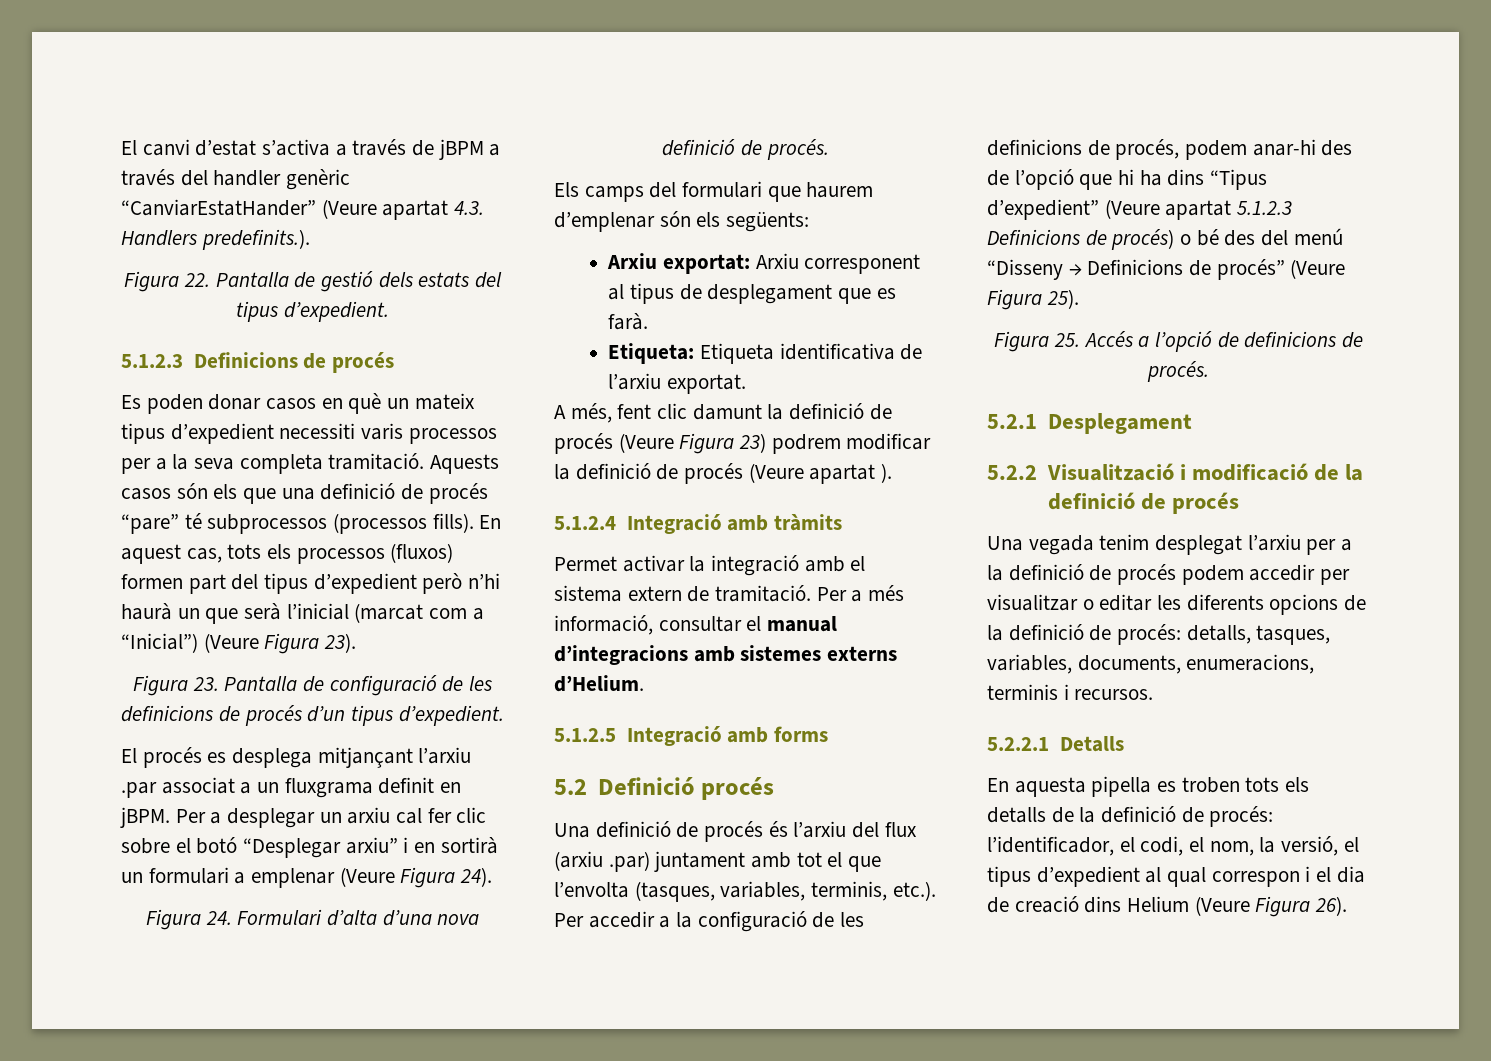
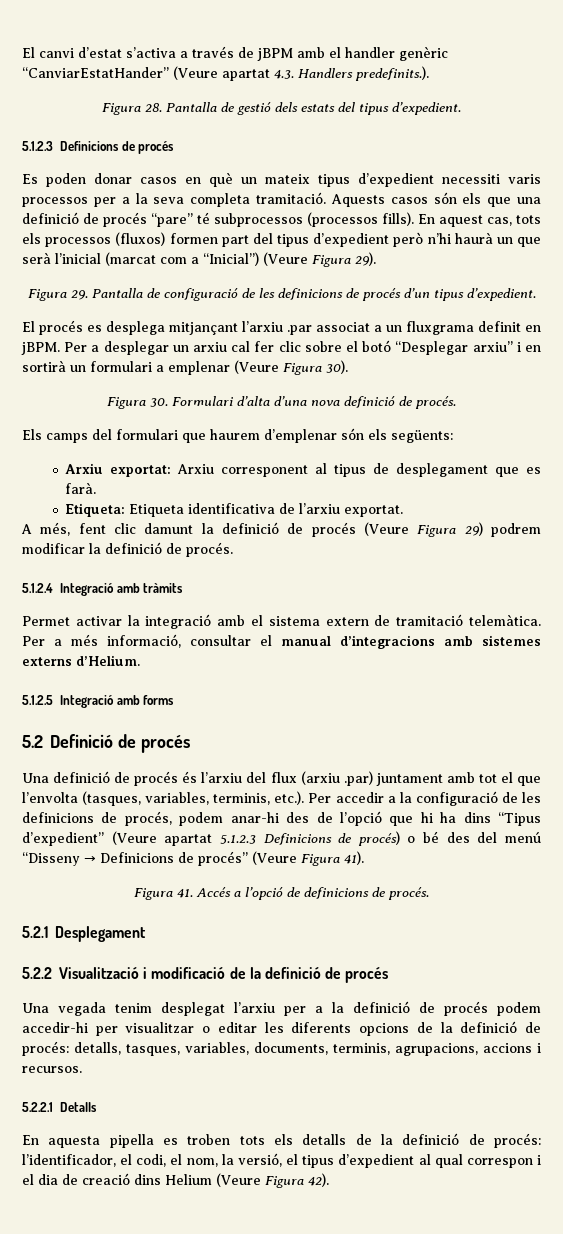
- El canvi d’estat s’activa a través de jBPM a través del handler genèric “CanviarEstatHander” (Veure apartat 4.3. Handlers predefinits.).
+ El canvi d’estat s’activa a través de jBPM amb el handler genèric “CanviarEstatHander” (Veure apartat 4.3. Handlers predefinits.).
- Figura 22. Pantalla de gestió dels estats del tipus d’expedient.
+ Figura 28. Pantalla de gestió dels estats del tipus d’expedient.
- En aquest cas, tots els processos (fluxos) formen part del tipus d’expedient però n’hi haurà un que serà l’inicial (marcat com a “Inicial”) (Veure Figura 23).
- Figura 23. Pantalla de configuració de les definicions de procés d’un tipus d’expedient.
+ En aquest cas, tots els processos (fluxos) formen part del tipus d’expedient però n’hi haurà un que serà l’inicial (marcat com a “Inicial”) (Veure Figura 29).
+ Figura 29. Pantalla de configuració de les definicions de procés d’un tipus d’expedient.
- Per a desplegar un arxiu cal fer clic sobre el botó “Desplegar arxiu” i en sortirà un formulari a emplenar (Veure Figura 24).
- Figura 24. Formulari d’alta d’una nova definició de procés.
+ Per a desplegar un arxiu cal fer clic sobre el botó “Desplegar arxiu” i en sortirà un formulari a emplenar (Veure Figura 30).
+ Figura 30. Formulari d’alta d’una nova definició de procés.
- A més, fent clic damunt la definició de procés (Veure Figura 23) podrem modificar la definició de procés (Veure apartat ).
+ A més, fent clic damunt la definició de procés (Veure Figura 29) podrem modificar la definició de procés.
- Permet activar la integració amb el sistema extern de tramitació.
+ Permet activar la integració amb el sistema extern de tramitació telemàtica.
- 5.2 Definició procés
+ 5.2 Definició de procés
- Una definició de procés és l’arxiu del flux (arxiu .par) juntament amb tot el que l’envolta (tasques, variables, terminis, etc.). Per accedir a la configuració de les definicions de procés, podem anar-hi des de l’opció que hi ha dins “Tipus d’expedient” (Veure apartat 5.1.2.3 Definicions de procés) o bé des del menú “Disseny → Definicions de procés” (Veure Figura 25).
- Figura 25. Accés a l’opció de definicions de procés.
+ Una definició de procés és l’arxiu del flux (arxiu .par) juntament amb tot el que l’envolta (tasques, variables, terminis, etc.). Per accedir a la configuració de les definicions de procés, podem anar-hi des de l’opció que hi ha dins “Tipus d’expedient” (Veure apartat 5.1.2.3 Definicions de procés) o bé des del menú “Disseny → Definicions de procés” (Veure Figura 41).
+ Figura 41. Accés a l’opció de definicions de procés.
- Una vegada tenim desplegat l’arxiu per a la definició de procés podem accedir per visualitzar o editar les diferents opcions de la definició de procés: detalls, tasques, variables, documents, enumeracions, terminis i recursos.
+ Una vegada tenim desplegat l’arxiu per a la definició de procés podem accedir-hi per visualitzar o editar les diferents opcions de la definició de procés: detalls, tasques, variables, documents, terminis, agrupacions, accions i recursos.
- En aquesta pipella es troben tots els detalls de la definició de procés: l’identificador, el codi, el nom, la versió, el tipus d’expedient al qual correspon i el dia de creació dins Helium (Veure Figura 26).
+ En aquesta pipella es troben tots els detalls de la definició de procés: l’identificador, el codi, el nom, la versió, el tipus d’expedient al qual correspon i el dia de creació dins Helium (Veure Figura 42).

